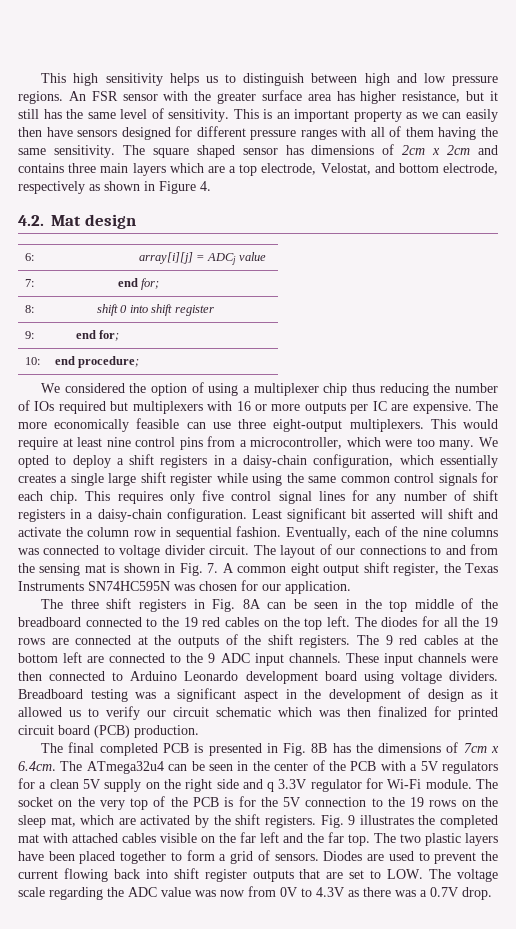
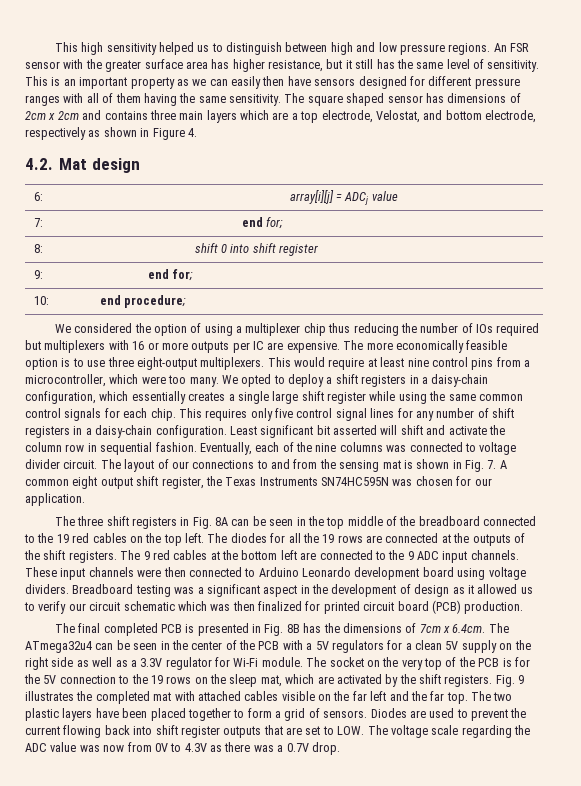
- This high sensitivity helps us to distinguish between high and low pressure regions.
+ This high sensitivity helped us to distinguish between high and low pressure regions.
- The more economically feasible can use three eight-output multiplexers.
+ The more economically feasible option is to use three eight-output multiplexers.
- The final completed PCB is presented in Fig. 8B has the dimensions of 7cm x 6.4cm. The ATmega32u4 can be seen in the center of the PCB with a 5V regulators for a clean 5V supply on the right side and q 3.3V regulator for Wi-Fi module.
+ The final completed PCB is presented in Fig. 8B has the dimensions of 7cm x 6.4cm. The ATmega32u4 can be seen in the center of the PCB with a 5V regulators for a clean 5V supply on the right side as well as a 3.3V regulator for Wi-Fi module.

